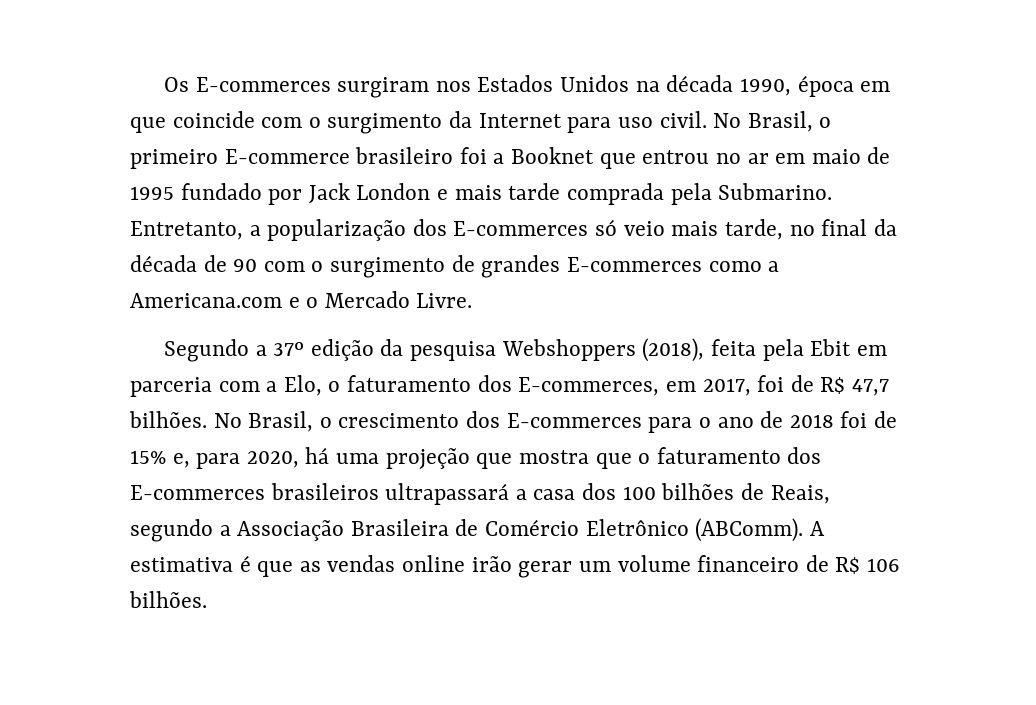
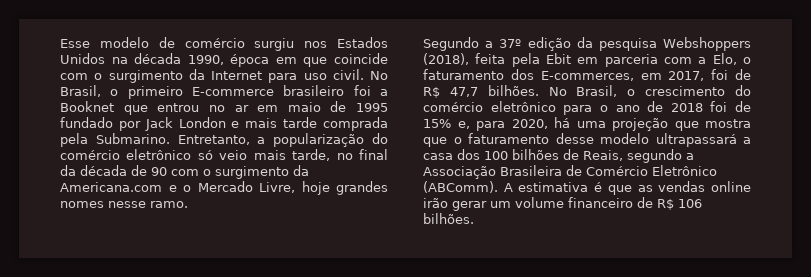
- Os E-commerces surgiram nos Estados Unidos na década 1990, época em que coincide com o surgimento da Internet para uso civil.
+ Esse modelo de comércio surgiu nos Estados Unidos na década 1990, época em que coincide com o surgimento da Internet para uso civil.
- Entretanto, a popularização dos E-commerces só veio mais tarde, no final da década de 90 com o surgimento de grandes E-commerces como a Americana.com e o Mercado Livre.
+ Entretanto, a popularização do comércio eletrônico só veio mais tarde, no final da década de 90 com o surgimento da Americana.com e o Mercado Livre, hoje grandes nomes nesse ramo.
- No Brasil, o crescimento dos E-commerces para o ano de 2018 foi de 15% e, para 2020, há uma projeção que mostra que o faturamento dos E-commerces brasileiros ultrapassará a casa dos 100 bilhões de Reais, segundo a Associação Brasileira de Comércio Eletrônico (ABComm).
+ No Brasil, o crescimento do comércio eletrônico para o ano de 2018 foi de 15% e, para 2020, há uma projeção que mostra que o faturamento desse modelo ultrapassará a casa dos 100 bilhões de Reais, segundo a Associação Brasileira de Comércio Eletrônico (ABComm).

